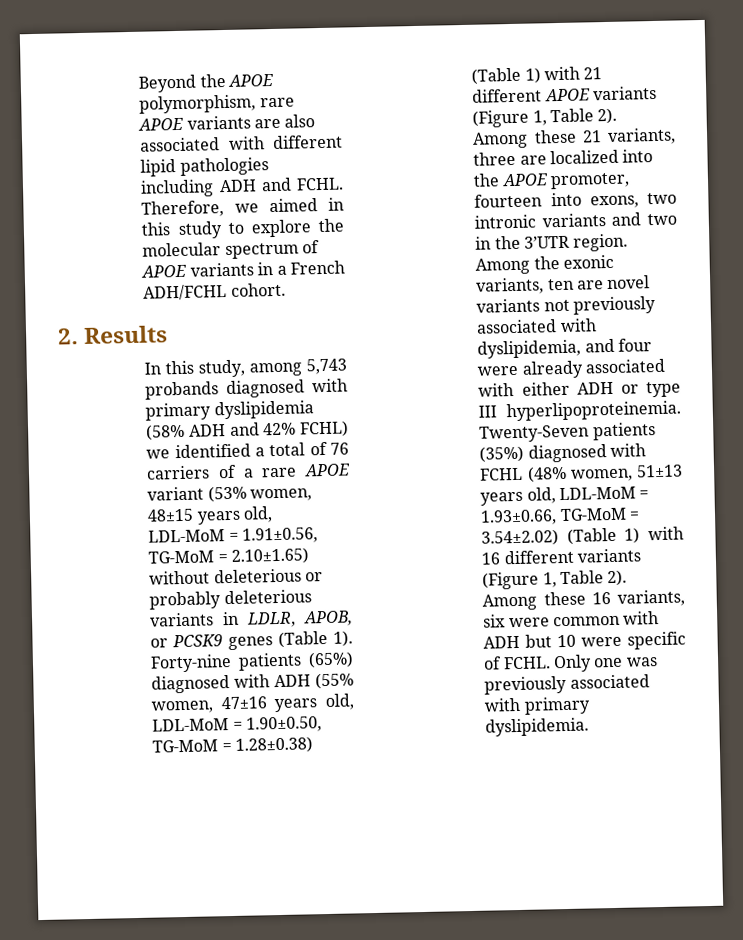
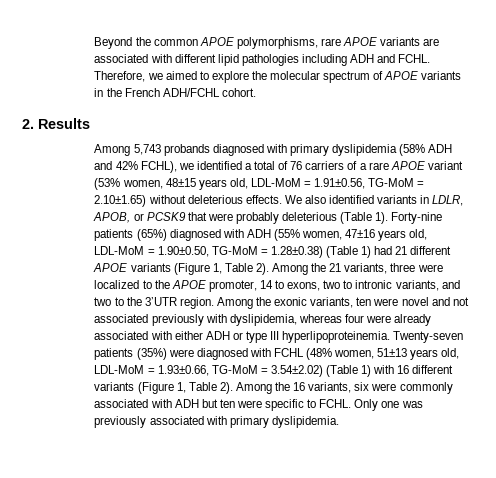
- Beyond the APOE polymorphism, rare APOE variants are also associated with different lipid pathologies including ADH and FCHL.
+ Beyond the common APOE polymorphisms, rare APOE variants are associated with different lipid pathologies including ADH and FCHL.
- Therefore, we aimed in this study to explore the molecular spectrum of APOE variants in a French ADH/FCHL cohort.
+ Therefore, we aimed to explore the molecular spectrum of APOE variants in the French ADH/FCHL cohort.
- In this study, among 5,743 probands diagnosed with primary dyslipidemia (58% ADH and 42% FCHL) we identified a total of 76 carriers of a rare APOE variant (53% women, 48±15 years old, LDL-MoM = 1.91±0.56, TG-MoM = 2.10±1.65) without deleterious or probably deleterious variants in LDLR, APOB, or PCSK9 genes (Table 1).
+ Among 5,743 probands diagnosed with primary dyslipidemia (58% ADH and 42% FCHL), we identified a total of 76 carriers of a rare APOE variant (53% women, 48±15 years old, LDL-MoM = 1.91±0.56, TG-MoM = 2.10±1.65) without deleterious effects. We also identified variants in LDLR, APOB, or PCSK9 that were probably deleterious (Table 1).
- Forty-nine patients (65%) diagnosed with ADH (55% women, 47±16 years old, LDL-MoM = 1.90±0.50, TG-MoM = 1.28±0.38) (Table 1) with 21 different APOE variants (Figure 1, Table 2).
+ Forty-nine patients (65%) diagnosed with ADH (55% women, 47±16 years old, LDL-MoM = 1.90±0.50, TG-MoM = 1.28±0.38) (Table 1) had 21 different APOE variants (Figure 1, Table 2).
- Among these 21 variants, three are localized into the APOE promoter, fourteen into exons, two intronic variants and two in the 3’UTR region.
+ Among the 21 variants, three were localized to the APOE promoter, 14 to exons, two to intronic variants, and two to the 3’UTR region.
- Among the exonic variants, ten are novel variants not previously associated with dyslipidemia, and four were already associated with either ADH or type III hyperlipoproteinemia.
+ Among the exonic variants, ten were novel and not associated previously with dyslipidemia, whereas four were already associated with either ADH or type III hyperlipoproteinemia.
- Twenty-Seven patients (35%) diagnosed with FCHL (48% women, 51±13 years old, LDL-MoM = 1.93±0.66, TG-MoM = 3.54±2.02) (Table 1) with 16 different variants (Figure 1, Table 2).
+ Twenty-seven patients (35%) were diagnosed with FCHL (48% women, 51±13 years old, LDL-MoM = 1.93±0.66, TG-MoM = 3.54±2.02) (Table 1) with 16 different variants (Figure 1, Table 2).
- Among these 16 variants, six were common with ADH but 10 were specific of FCHL.
+ Among the 16 variants, six were commonly associated with ADH but ten were specific to FCHL.

